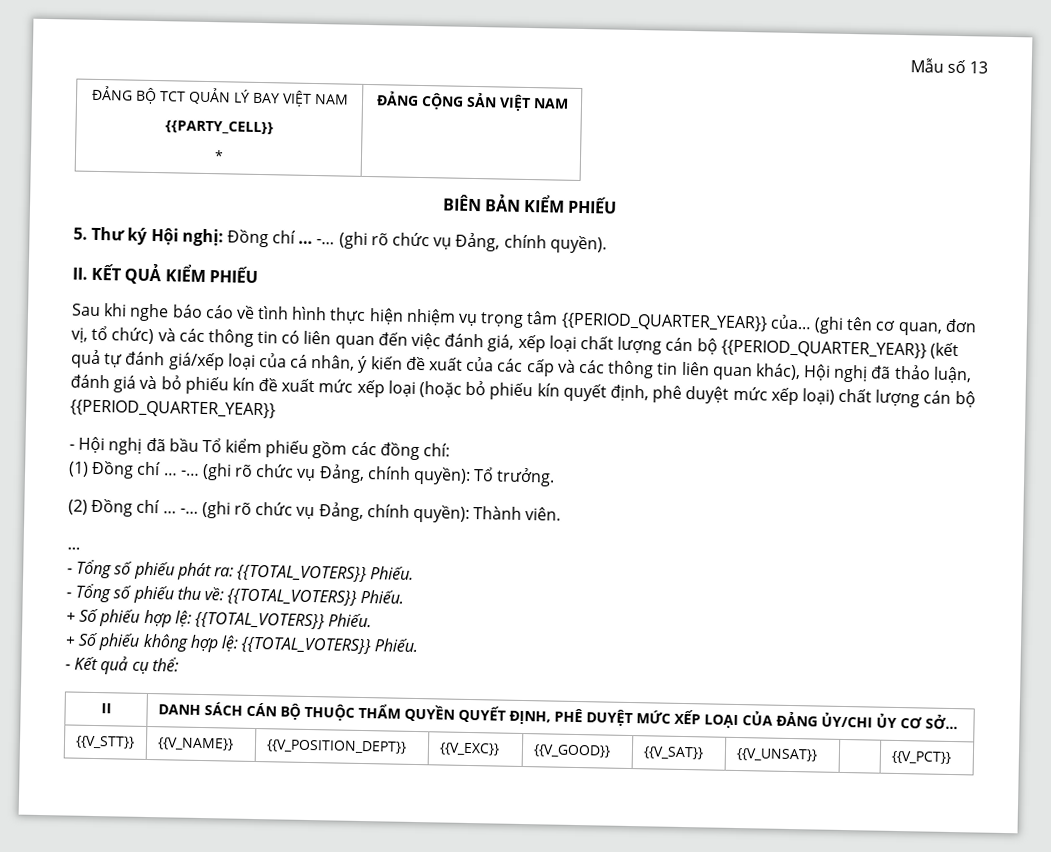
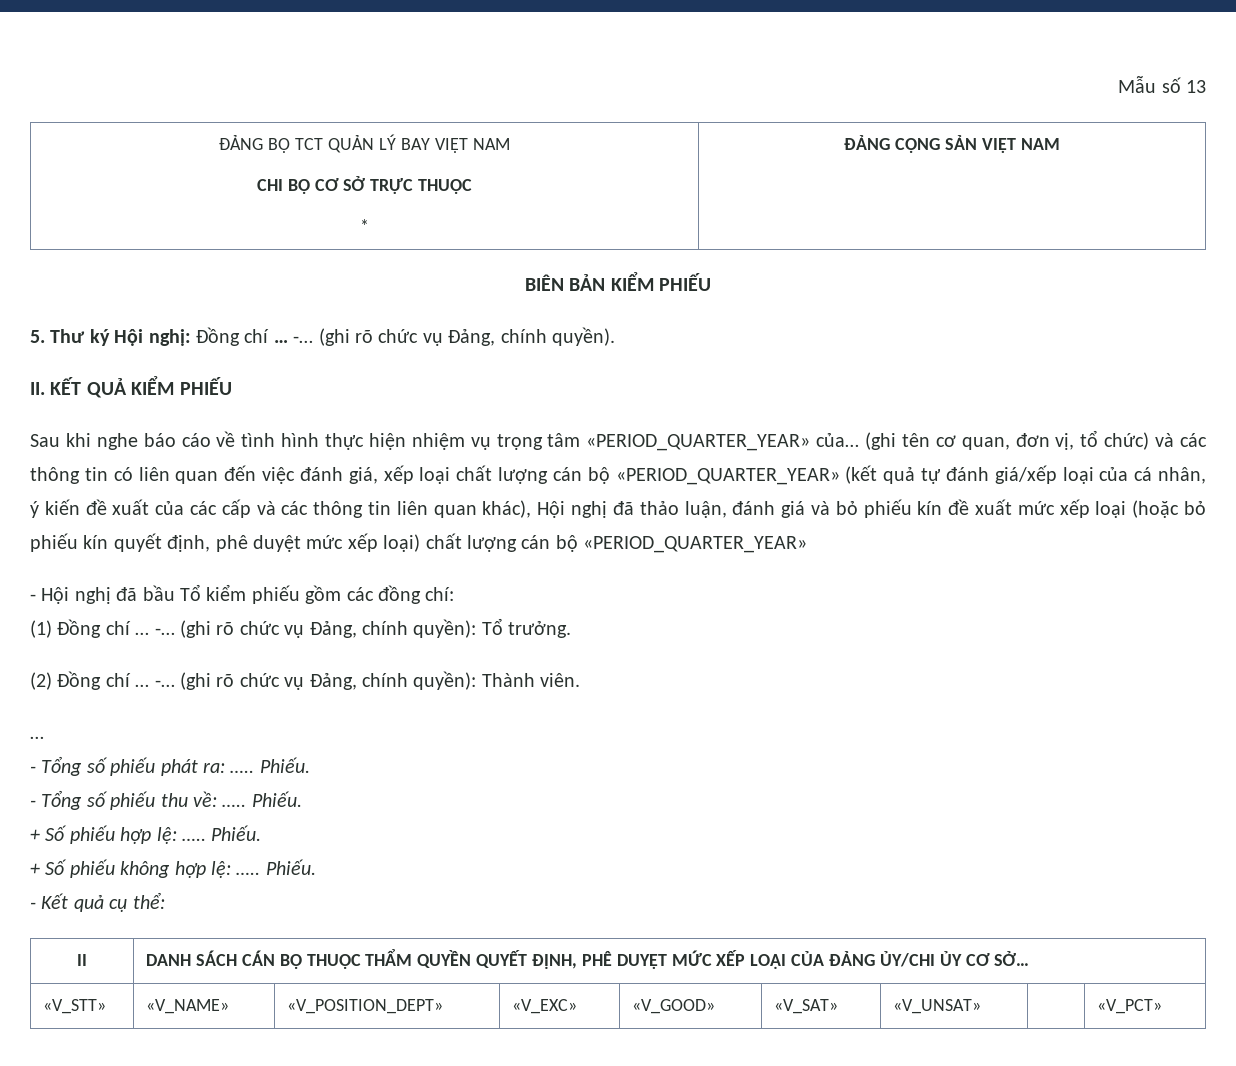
  ĐẢNG BỘ TCT QUẢN LÝ BAY VIỆT NAM
- {{PARTY_CELL}}
+ CHI BỘ CƠ SỞ TRỰC THUỘC
- Sau khi nghe báo cáo về tình hình thực hiện nhiệm vụ trọng tâm {{PERIOD_QUARTER_YEAR}} của…
+ Sau khi nghe báo cáo về tình hình thực hiện nhiệm vụ trọng tâm «PERIOD_QUARTER_YEAR» của…
- (ghi tên cơ quan, đơn vị, tổ chức) và các thông tin có liên quan đến việc đánh giá, xếp loại chất lượng cán bộ {{PERIOD_QUARTER_YEAR}} (kết quả tự đánh giá/xếp loại của cá nhân, ý kiến đề xuất của các cấp và các thông tin liên quan khác), Hội nghị đã thảo luận, đánh giá và bỏ phiếu kín đề xuất mức xếp loại (hoặc bỏ phiếu kín quyết định, phê duyệt mức xếp loại) chất lượng cán bộ {{PERIOD_QUARTER_YEAR}}
+ (ghi tên cơ quan, đơn vị, tổ chức) và các thông tin có liên quan đến việc đánh giá, xếp loại chất lượng cán bộ «PERIOD_QUARTER_YEAR» (kết quả tự đánh giá/xếp loại của cá nhân, ý kiến đề xuất của các cấp và các thông tin liên quan khác), Hội nghị đã thảo luận, đánh giá và bỏ phiếu kín đề xuất mức xếp loại (hoặc bỏ phiếu kín quyết định, phê duyệt mức xếp loại) chất lượng cán bộ «PERIOD_QUARTER_YEAR»
- - Tổng số phiếu phát ra: {{TOTAL_VOTERS}} Phiếu.
+ - Tổng số phiếu phát ra: ….. Phiếu.
- - Tổng số phiếu thu về: {{TOTAL_VOTERS}} Phiếu.
+ - Tổng số phiếu thu về: ….. Phiếu.
- + Số phiếu hợp lệ: {{TOTAL_VOTERS}} Phiếu.
+ + Số phiếu hợp lệ: ….. Phiếu.
- + Số phiếu không hợp lệ: {{TOTAL_VOTERS}} Phiếu.
+ + Số phiếu không hợp lệ: ….. Phiếu.
- {{V_STT}} | {{V_NAME}} | {{V_POSITION_DEPT}} | {{V_EXC}} | {{V_GOOD}} | {{V_SAT}} | {{V_UNSAT}} | | {{V_PCT}}
+ «V_STT» | «V_NAME» | «V_POSITION_DEPT» | «V_EXC» | «V_GOOD» | «V_SAT» | «V_UNSAT» | | «V_PCT»

